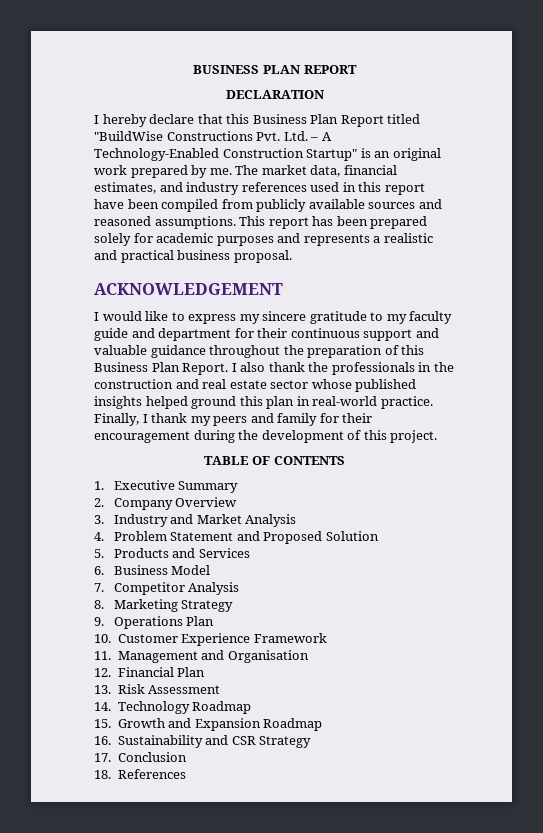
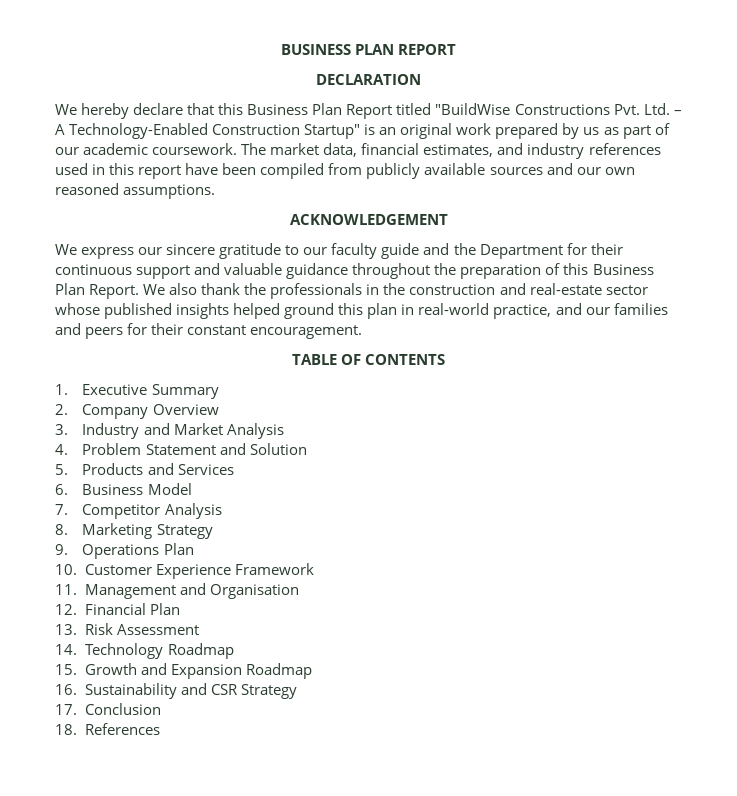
- I hereby declare that this Business Plan Report titled "BuildWise Constructions Pvt. Ltd. – A Technology-Enabled Construction Startup" is an original work prepared by me.
+ We hereby declare that this Business Plan Report titled "BuildWise Constructions Pvt. Ltd. – A Technology-Enabled Construction Startup" is an original work prepared by us as part of our academic coursework.
- The market data, financial estimates, and industry references used in this report have been compiled from publicly available sources and reasoned assumptions. This report has been prepared solely for academic purposes and represents a realistic and practical business proposal.
+ The market data, financial estimates, and industry references used in this report have been compiled from publicly available sources and our own reasoned assumptions.
  ACKNOWLEDGEMENT
- I would like to express my sincere gratitude to my faculty guide and department for their continuous support and valuable guidance throughout the preparation of this Business Plan Report.
+ We express our sincere gratitude to our faculty guide and the Department for their continuous support and valuable guidance throughout the preparation of this Business Plan Report.
- I also thank the professionals in the construction and real estate sector whose published insights helped ground this plan in real-world practice. Finally, I thank my peers and family for their encouragement during the development of this project.
+ We also thank the professionals in the construction and real-estate sector whose published insights helped ground this plan in real-world practice, and our families and peers for their constant encouragement.
- 4. Problem Statement and Proposed Solution
+ 4. Problem Statement and Solution

